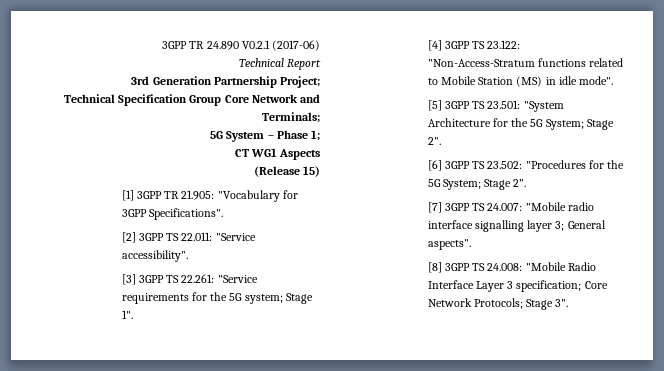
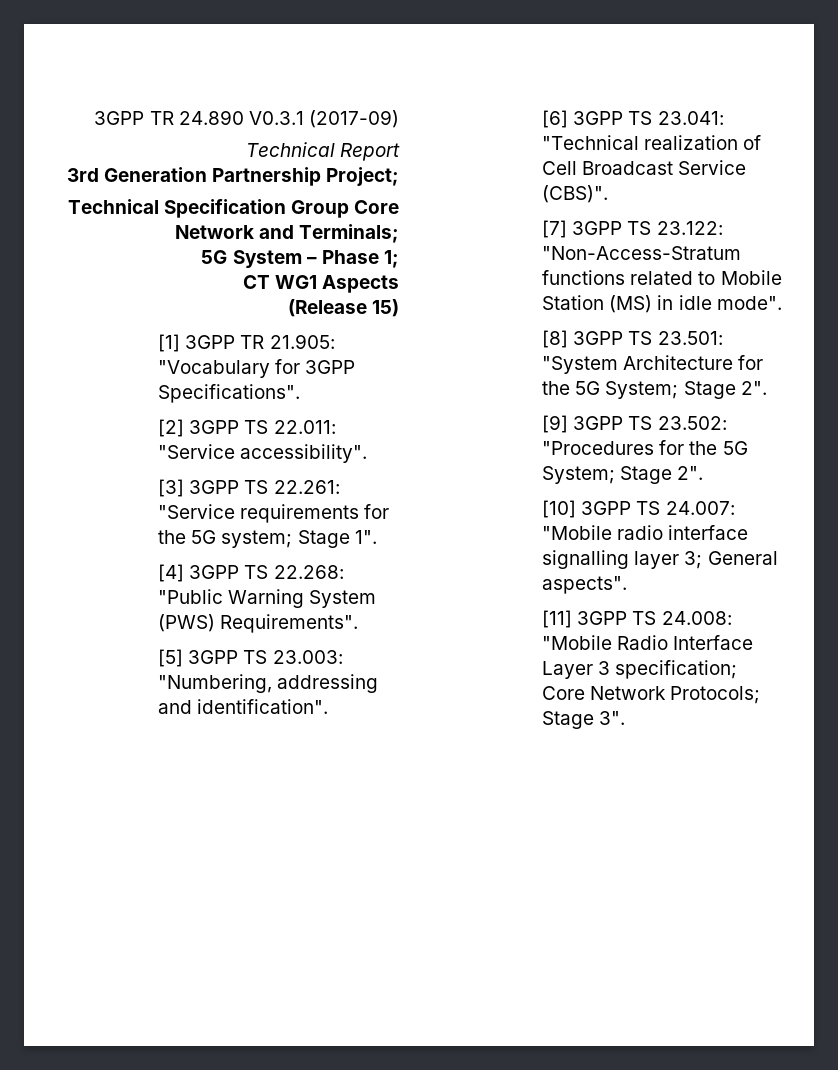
- 3GPP TR 24.890 V0.2.1 (2017-06)
+ 3GPP TR 24.890 V0.3.1 (2017-09)
- [4] 3GPP TS 23.122: "Non-Access-Stratum functions related to Mobile Station (MS) in idle mode".
+ [4] 3GPP TS 22.268: "Public Warning System (PWS) Requirements".
+ [5] 3GPP TS 23.003: "Numbering, addressing and identification".
+ [6] 3GPP TS 23.041: "Technical realization of Cell Broadcast Service (CBS)".
+ [7] 3GPP TS 23.122: "Non-Access-Stratum functions related to Mobile Station (MS) in idle mode".
- [5] 3GPP TS 23.501: "System Architecture for the 5G System; Stage 2".
+ [8] 3GPP TS 23.501: "System Architecture for the 5G System; Stage 2".
- [6] 3GPP TS 23.502: "Procedures for the 5G System; Stage 2".
+ [9] 3GPP TS 23.502: "Procedures for the 5G System; Stage 2".
- [7] 3GPP TS 24.007: "Mobile radio interface signalling layer 3; General aspects".
+ [10] 3GPP TS 24.007: "Mobile radio interface signalling layer 3; General aspects".
- [8] 3GPP TS 24.008: "Mobile Radio Interface Layer 3 specification; Core Network Protocols; Stage 3".
+ [11] 3GPP TS 24.008: "Mobile Radio Interface Layer 3 specification; Core Network Protocols; Stage 3".

